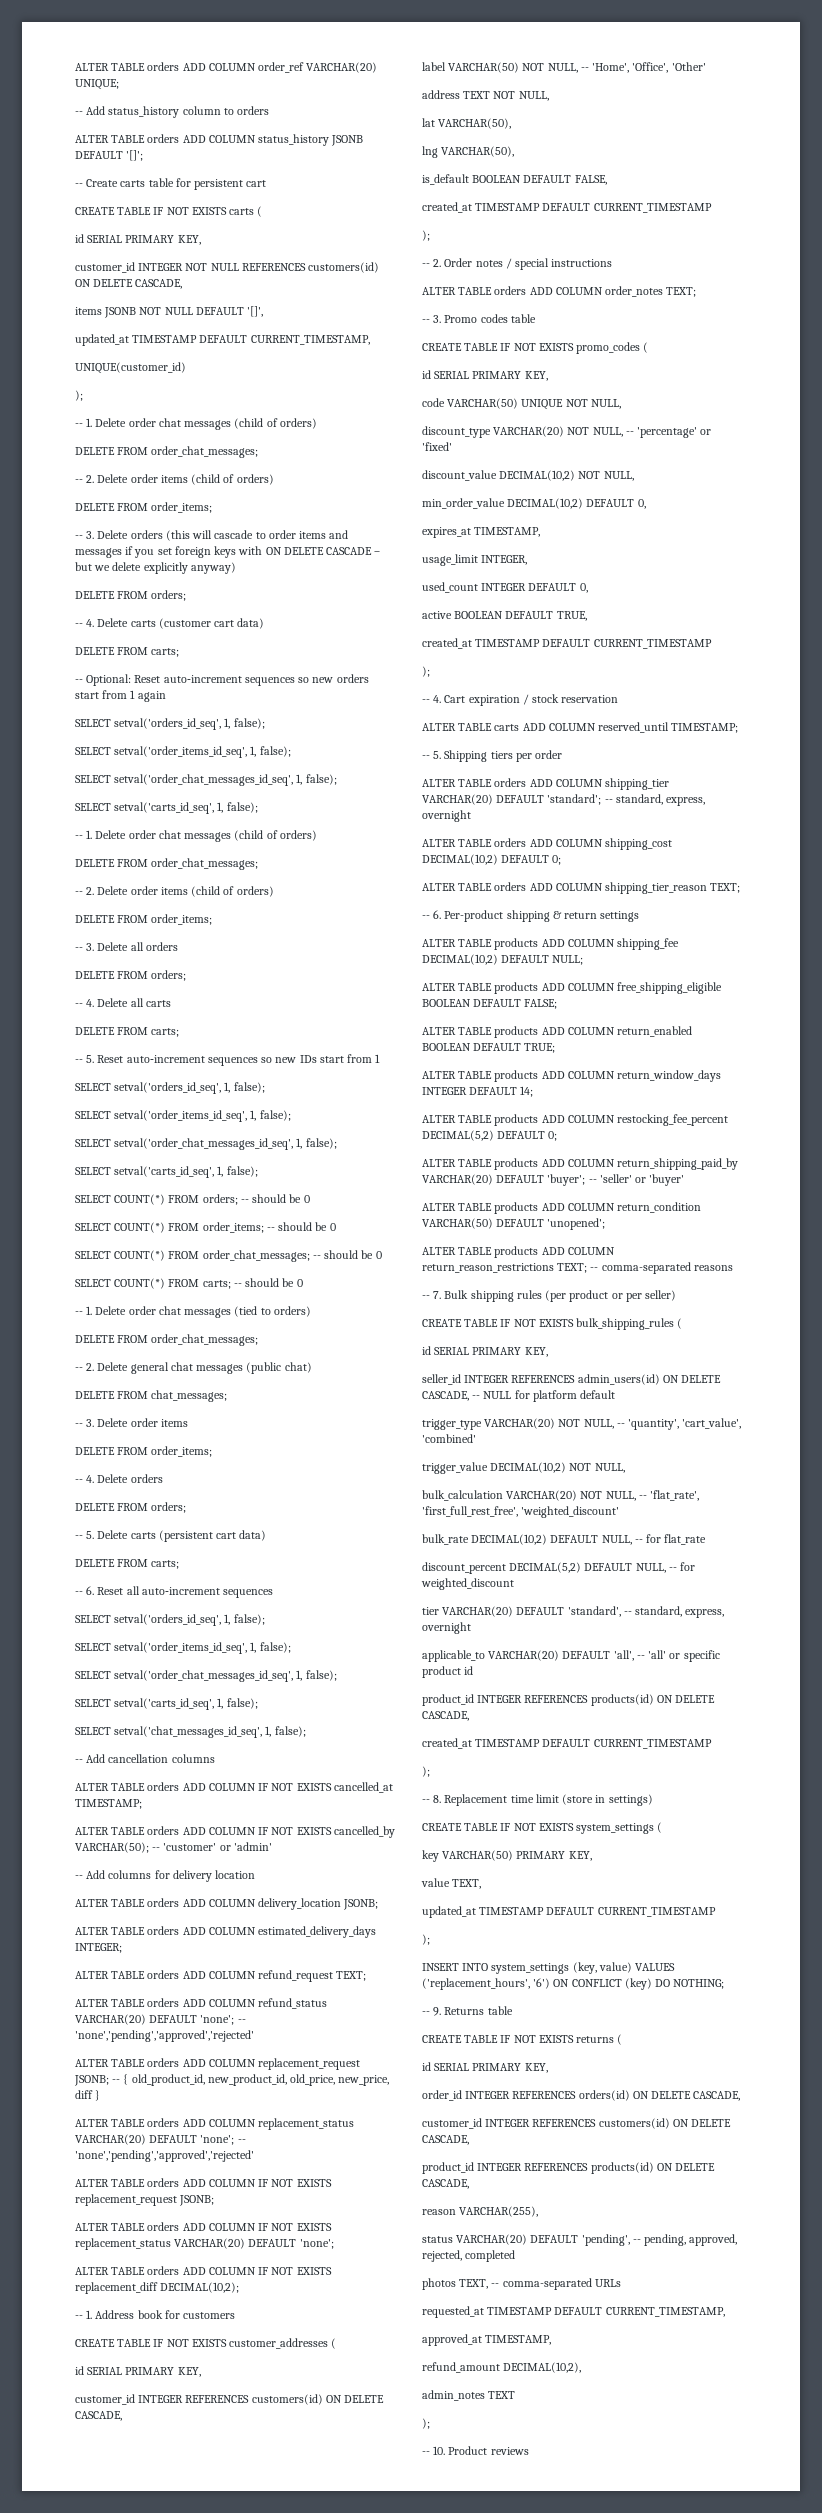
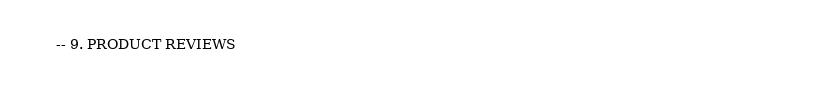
- ALTER TABLE orders ADD COLUMN order_ref VARCHAR(20) UNIQUE;
- -- Add status_history column to orders
- ALTER TABLE orders ADD COLUMN status_history JSONB DEFAULT '[]';
- -- Create carts table for persistent cart
- CREATE TABLE IF NOT EXISTS carts (
- id SERIAL PRIMARY KEY,
- customer_id INTEGER NOT NULL REFERENCES customers(id) ON DELETE CASCADE,
- items JSONB NOT NULL DEFAULT '[]',
- updated_at TIMESTAMP DEFAULT CURRENT_TIMESTAMP,
- UNIQUE(customer_id)
- );
- -- 1. Delete order chat messages (child of orders)
- DELETE FROM order_chat_messages;
- -- 2. Delete order items (child of orders)
- DELETE FROM order_items;
- -- 3. Delete orders (this will cascade to order items and messages if you set foreign keys with ON DELETE CASCADE – but we delete explicitly anyway)
- DELETE FROM orders;
- -- 4. Delete carts (customer cart data)
- DELETE FROM carts;
- -- Optional: Reset auto‑increment sequences so new orders start from 1 again
- SELECT setval('orders_id_seq', 1, false);
- SELECT setval('order_items_id_seq', 1, false);
- SELECT setval('order_chat_messages_id_seq', 1, false);
- SELECT setval('carts_id_seq', 1, false);
- -- 1. Delete order chat messages (child of orders)
- DELETE FROM order_chat_messages;
- -- 2. Delete order items (child of orders)
- DELETE FROM order_items;
- -- 3. Delete all orders
- DELETE FROM orders;
- -- 4. Delete all carts
- DELETE FROM carts;
- -- 5. Reset auto‑increment sequences so new IDs start from 1
- SELECT setval('orders_id_seq', 1, false);
- SELECT setval('order_items_id_seq', 1, false);
- SELECT setval('order_chat_messages_id_seq', 1, false);
- SELECT setval('carts_id_seq', 1, false);
- SELECT COUNT(*) FROM orders; -- should be 0
- SELECT COUNT(*) FROM order_items; -- should be 0
- SELECT COUNT(*) FROM order_chat_messages; -- should be 0
- SELECT COUNT(*) FROM carts; -- should be 0
- -- 1. Delete order chat messages (tied to orders)
- DELETE FROM order_chat_messages;
- -- 2. Delete general chat messages (public chat)
- DELETE FROM chat_messages;
- -- 3. Delete order items
- DELETE FROM order_items;
- -- 4. Delete orders
- DELETE FROM orders;
- -- 5. Delete carts (persistent cart data)
- DELETE FROM carts;
- -- 6. Reset all auto‑increment sequences
- SELECT setval('orders_id_seq', 1, false);
- SELECT setval('order_items_id_seq', 1, false);
- SELECT setval('order_chat_messages_id_seq', 1, false);
- SELECT setval('carts_id_seq', 1, false);
- SELECT setval('chat_messages_id_seq', 1, false);
- -- Add cancellation columns
- ALTER TABLE orders ADD COLUMN IF NOT EXISTS cancelled_at TIMESTAMP;
- ALTER TABLE orders ADD COLUMN IF NOT EXISTS cancelled_by VARCHAR(50); -- 'customer' or 'admin'
- -- Add columns for delivery location
- ALTER TABLE orders ADD COLUMN delivery_location JSONB;
- ALTER TABLE orders ADD COLUMN estimated_delivery_days INTEGER;
- ALTER TABLE orders ADD COLUMN refund_request TEXT;
- ALTER TABLE orders ADD COLUMN refund_status VARCHAR(20) DEFAULT 'none'; -- 'none','pending','approved','rejected'
- ALTER TABLE orders ADD COLUMN replacement_request JSONB; -- { old_product_id, new_product_id, old_price, new_price, diff }
- ALTER TABLE orders ADD COLUMN replacement_status VARCHAR(20) DEFAULT 'none'; -- 'none','pending','approved','rejected'
- ALTER TABLE orders ADD COLUMN IF NOT EXISTS replacement_request JSONB;
- ALTER TABLE orders ADD COLUMN IF NOT EXISTS replacement_status VARCHAR(20) DEFAULT 'none';
- ALTER TABLE orders ADD COLUMN IF NOT EXISTS replacement_diff DECIMAL(10,2);
- -- 1. Address book for customers
- CREATE TABLE IF NOT EXISTS customer_addresses (
- id SERIAL PRIMARY KEY,
- customer_id INTEGER REFERENCES customers(id) ON DELETE CASCADE,
- label VARCHAR(50) NOT NULL, -- 'Home', 'Office', 'Other'
- address TEXT NOT NULL,
- lat VARCHAR(50),
- lng VARCHAR(50),
- is_default BOOLEAN DEFAULT FALSE,
- created_at TIMESTAMP DEFAULT CURRENT_TIMESTAMP
- );
- -- 2. Order notes / special instructions
- ALTER TABLE orders ADD COLUMN order_notes TEXT;
- -- 3. Promo codes table
- CREATE TABLE IF NOT EXISTS promo_codes (
- id SERIAL PRIMARY KEY,
- code VARCHAR(50) UNIQUE NOT NULL,
- discount_type VARCHAR(20) NOT NULL, -- 'percentage' or 'fixed'
- discount_value DECIMAL(10,2) NOT NULL,
- min_order_value DECIMAL(10,2) DEFAULT 0,
- expires_at TIMESTAMP,
- usage_limit INTEGER,
- used_count INTEGER DEFAULT 0,
- active BOOLEAN DEFAULT TRUE,
- created_at TIMESTAMP DEFAULT CURRENT_TIMESTAMP
- );
- -- 4. Cart expiration / stock reservation
- ALTER TABLE carts ADD COLUMN reserved_until TIMESTAMP;
- -- 5. Shipping tiers per order
- ALTER TABLE orders ADD COLUMN shipping_tier VARCHAR(20) DEFAULT 'standard'; -- standard, express, overnight
- ALTER TABLE orders ADD COLUMN shipping_cost DECIMAL(10,2) DEFAULT 0;
- ALTER TABLE orders ADD COLUMN shipping_tier_reason TEXT;
- -- 6. Per-product shipping & return settings
- ALTER TABLE products ADD COLUMN shipping_fee DECIMAL(10,2) DEFAULT NULL;
- ALTER TABLE products ADD COLUMN free_shipping_eligible BOOLEAN DEFAULT FALSE;
- ALTER TABLE products ADD COLUMN return_enabled BOOLEAN DEFAULT TRUE;
- ALTER TABLE products ADD COLUMN return_window_days INTEGER DEFAULT 14;
- ALTER TABLE products ADD COLUMN restocking_fee_percent DECIMAL(5,2) DEFAULT 0;
- ALTER TABLE products ADD COLUMN return_shipping_paid_by VARCHAR(20) DEFAULT 'buyer'; -- 'seller' or 'buyer'
- ALTER TABLE products ADD COLUMN return_condition VARCHAR(50) DEFAULT 'unopened';
- ALTER TABLE products ADD COLUMN return_reason_restrictions TEXT; -- comma-separated reasons
- -- 7. Bulk shipping rules (per product or per seller)
- CREATE TABLE IF NOT EXISTS bulk_shipping_rules (
- id SERIAL PRIMARY KEY,
- seller_id INTEGER REFERENCES admin_users(id) ON DELETE CASCADE, -- NULL for platform default
- trigger_type VARCHAR(20) NOT NULL, -- 'quantity', 'cart_value', 'combined'
- trigger_value DECIMAL(10,2) NOT NULL,
- bulk_calculation VARCHAR(20) NOT NULL, -- 'flat_rate', 'first_full_rest_free', 'weighted_discount'
- bulk_rate DECIMAL(10,2) DEFAULT NULL, -- for flat_rate
- discount_percent DECIMAL(5,2) DEFAULT NULL, -- for weighted_discount
- tier VARCHAR(20) DEFAULT 'standard', -- standard, express, overnight
- applicable_to VARCHAR(20) DEFAULT 'all', -- 'all' or specific product id
- product_id INTEGER REFERENCES products(id) ON DELETE CASCADE,
- created_at TIMESTAMP DEFAULT CURRENT_TIMESTAMP
- );
- -- 8. Replacement time limit (store in settings)
- CREATE TABLE IF NOT EXISTS system_settings (
- key VARCHAR(50) PRIMARY KEY,
- value TEXT,
- updated_at TIMESTAMP DEFAULT CURRENT_TIMESTAMP
- );
- INSERT INTO system_settings (key, value) VALUES ('replacement_hours', '6') ON CONFLICT (key) DO NOTHING;
- -- 9. Returns table
- CREATE TABLE IF NOT EXISTS returns (
- id SERIAL PRIMARY KEY,
- order_id INTEGER REFERENCES orders(id) ON DELETE CASCADE,
- customer_id INTEGER REFERENCES customers(id) ON DELETE CASCADE,
- product_id INTEGER REFERENCES products(id) ON DELETE CASCADE,
- reason VARCHAR(255),
- status VARCHAR(20) DEFAULT 'pending', -- pending, approved, rejected, completed
- photos TEXT, -- comma-separated URLs
- requested_at TIMESTAMP DEFAULT CURRENT_TIMESTAMP,
- approved_at TIMESTAMP,
- refund_amount DECIMAL(10,2),
- admin_notes TEXT
- );
- -- 10. Product reviews
+ -- 9. PRODUCT REVIEWS

